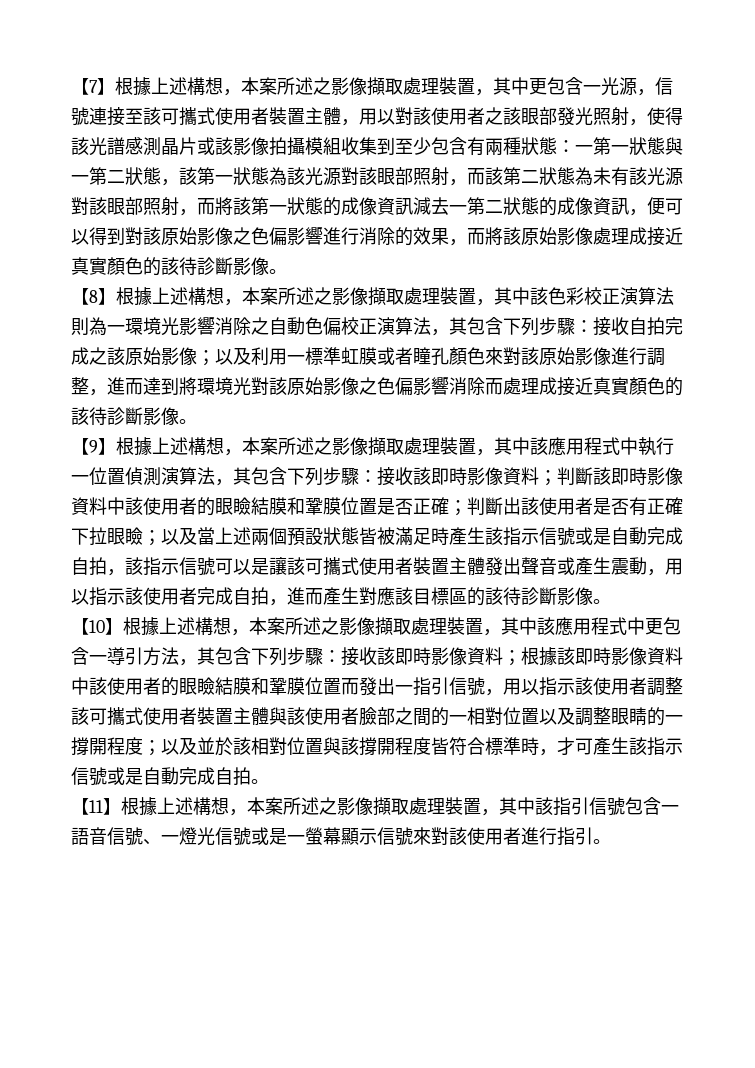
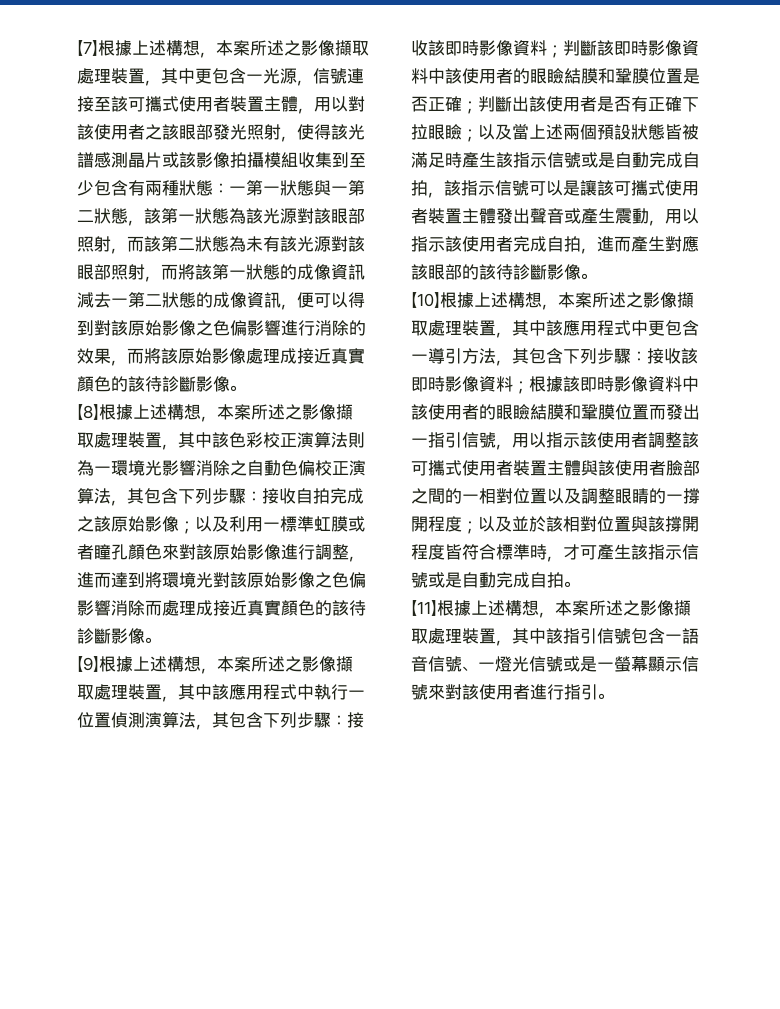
- 以及當上述兩個預設狀態皆被滿足時產生該指示信號或是自動完成自拍，該指示信號可以是讓該可攜式使用者裝置主體發出聲音或產生震動，用以指示該使用者完成自拍，進而產生對應該目標區的該待診斷影像。
+ 以及當上述兩個預設狀態皆被滿足時產生該指示信號或是自動完成自拍，該指示信號可以是讓該可攜式使用者裝置主體發出聲音或產生震動，用以指示該使用者完成自拍，進而產生對應該眼部的該待診斷影像。

